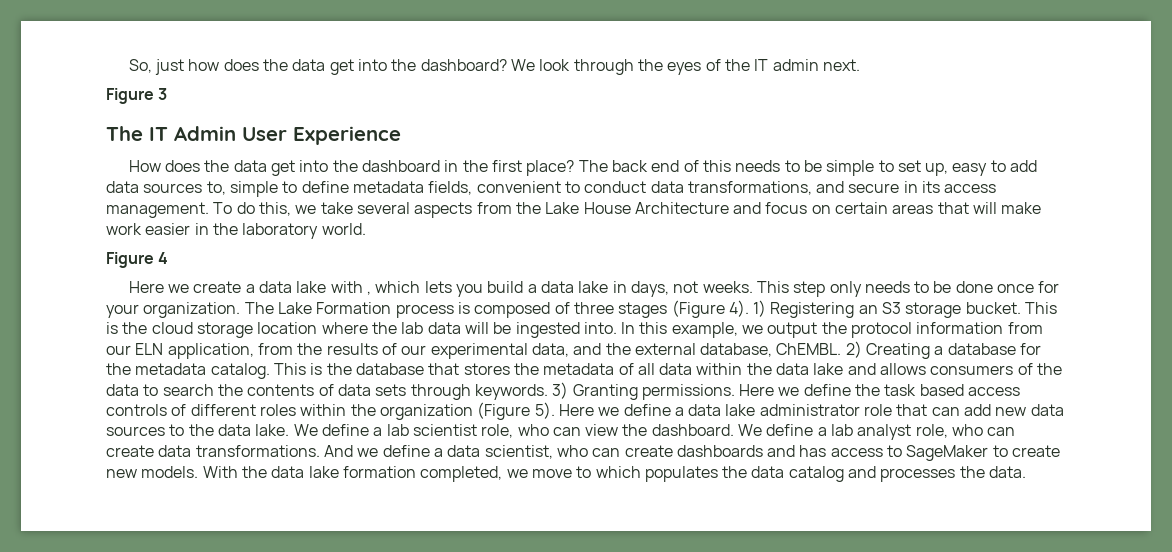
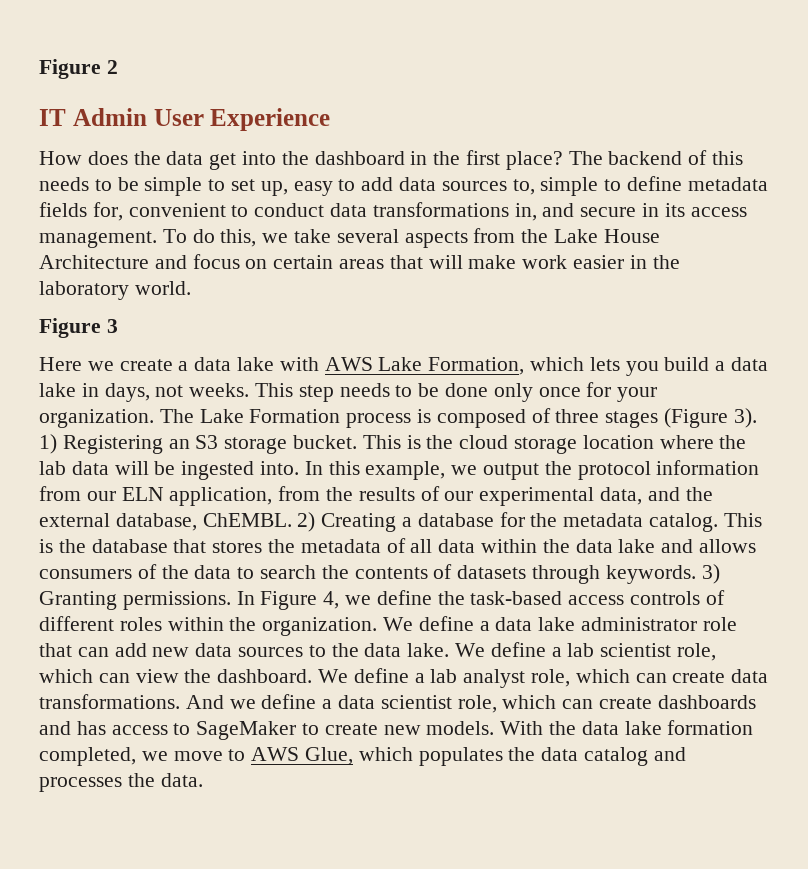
- So, just how does the data get into the dashboard? We look through the eyes of the IT admin next.
- Figure 3
- The IT Admin User Experience
+ Figure 2
+ IT Admin User Experience
- The back end of this needs to be simple to set up, easy to add data sources to, simple to define metadata fields, convenient to conduct data transformations, and secure in its access management.
+ The backend of this needs to be simple to set up, easy to add data sources to, simple to define metadata fields for, convenient to conduct data transformations in, and secure in its access management.
- Figure 4
+ Figure 3
- Here we create a data lake with , which lets you build a data lake in days, not weeks.
+ Here we create a data lake with AWS Lake Formation, which lets you build a data lake in days, not weeks.
- This step only needs to be done once for your organization.
+ This step needs to be done only once for your organization.
- The Lake Formation process is composed of three stages (Figure 4).
+ The Lake Formation process is composed of three stages (Figure 3).
- This is the database that stores the metadata of all data within the data lake and allows consumers of the data to search the contents of data sets through keywords.
+ This is the database that stores the metadata of all data within the data lake and allows consumers of the data to search the contents of datasets through keywords.
- Here we define the task based access controls of different roles within the organization (Figure 5). Here we define a data lake administrator role that can add new data sources to the data lake.
+ In Figure 4, we define the task-based access controls of different roles within the organization. We define a data lake administrator role that can add new data sources to the data lake.
- We define a lab scientist role, who can view the dashboard.
+ We define a lab scientist role, which can view the dashboard.
- We define a lab analyst role, who can create data transformations.
+ We define a lab analyst role, which can create data transformations.
- And we define a data scientist, who can create dashboards and has access to SageMaker to create new models.
+ And we define a data scientist role, which can create dashboards and has access to SageMaker to create new models.
- With the data lake formation completed, we move to which populates the data catalog and processes the data.
+ With the data lake formation completed, we move to AWS Glue, which populates the data catalog and processes the data.

